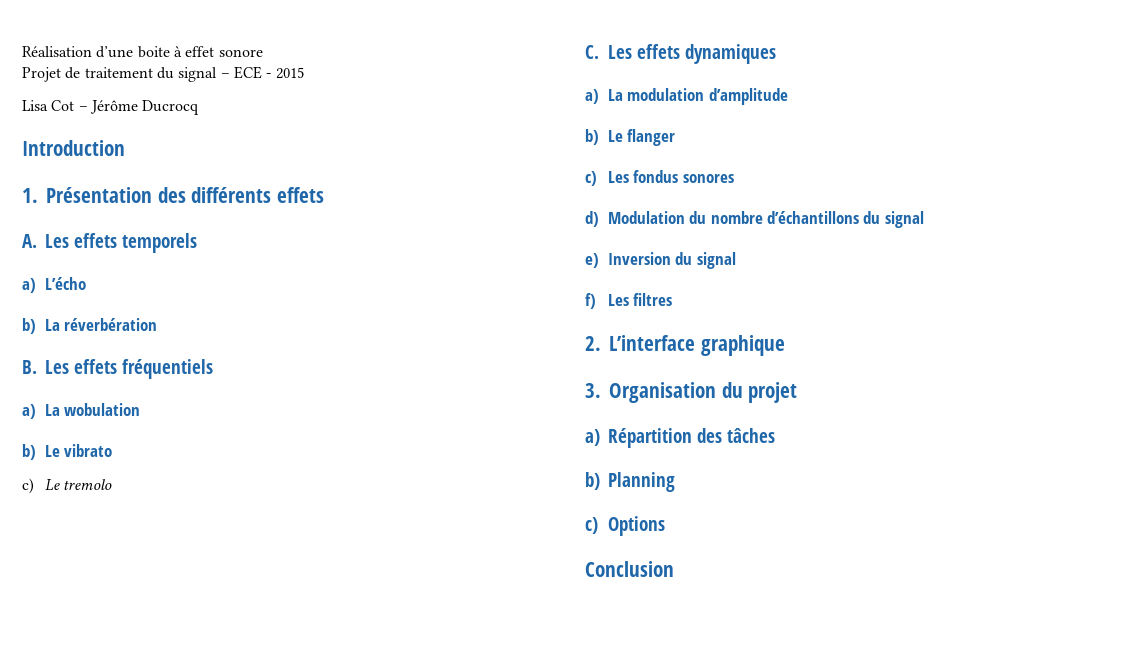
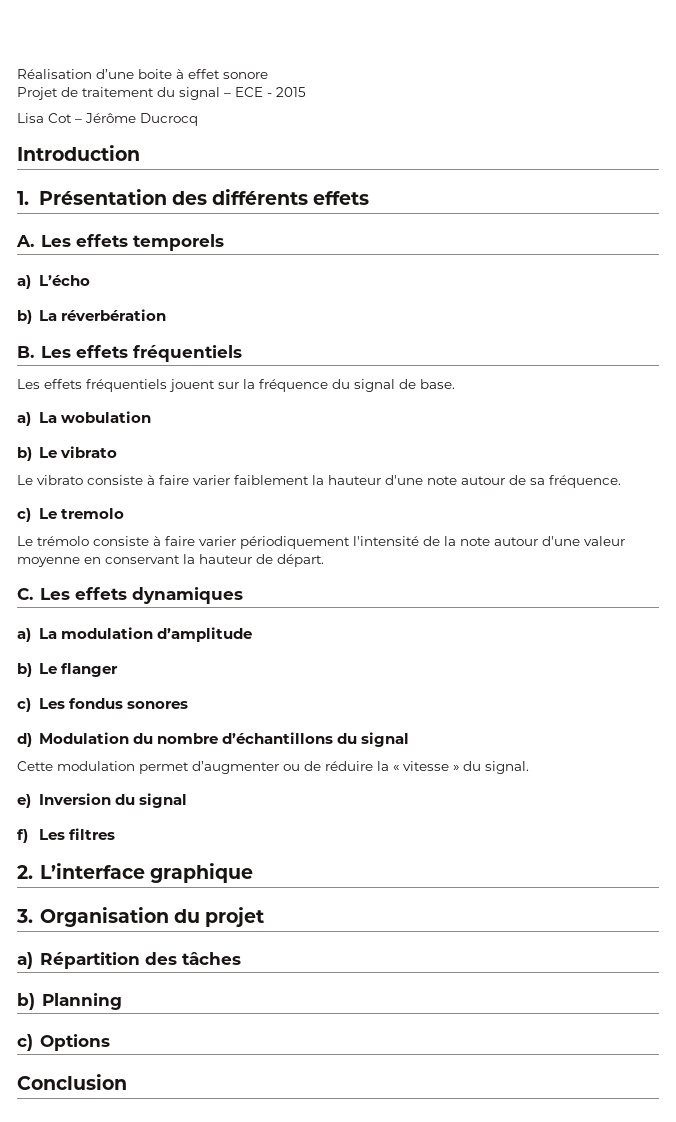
+ Les effets fréquentiels jouent sur la fréquence du signal de base.
+ Le vibrato consiste à faire varier faiblement la hauteur d'une note autour de sa fréquence.
  c) Le tremolo
+ Le trémolo consiste à faire varier périodiquement l'intensité de la note autour d'une valeur moyenne en conservant la hauteur de départ.
+ Cette modulation permet d’augmenter ou de réduire la « vitesse » du signal.

